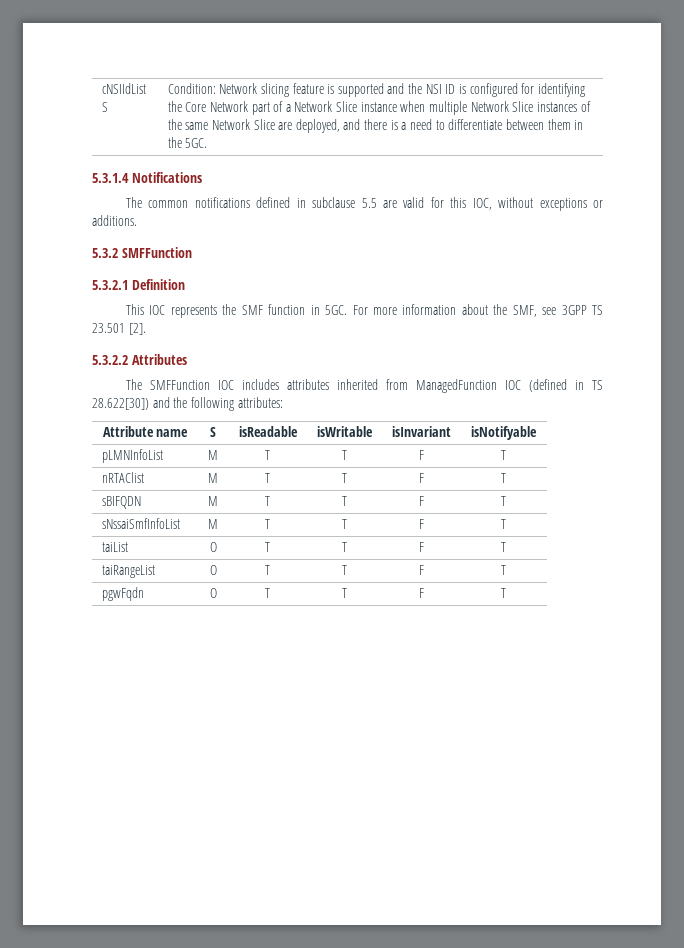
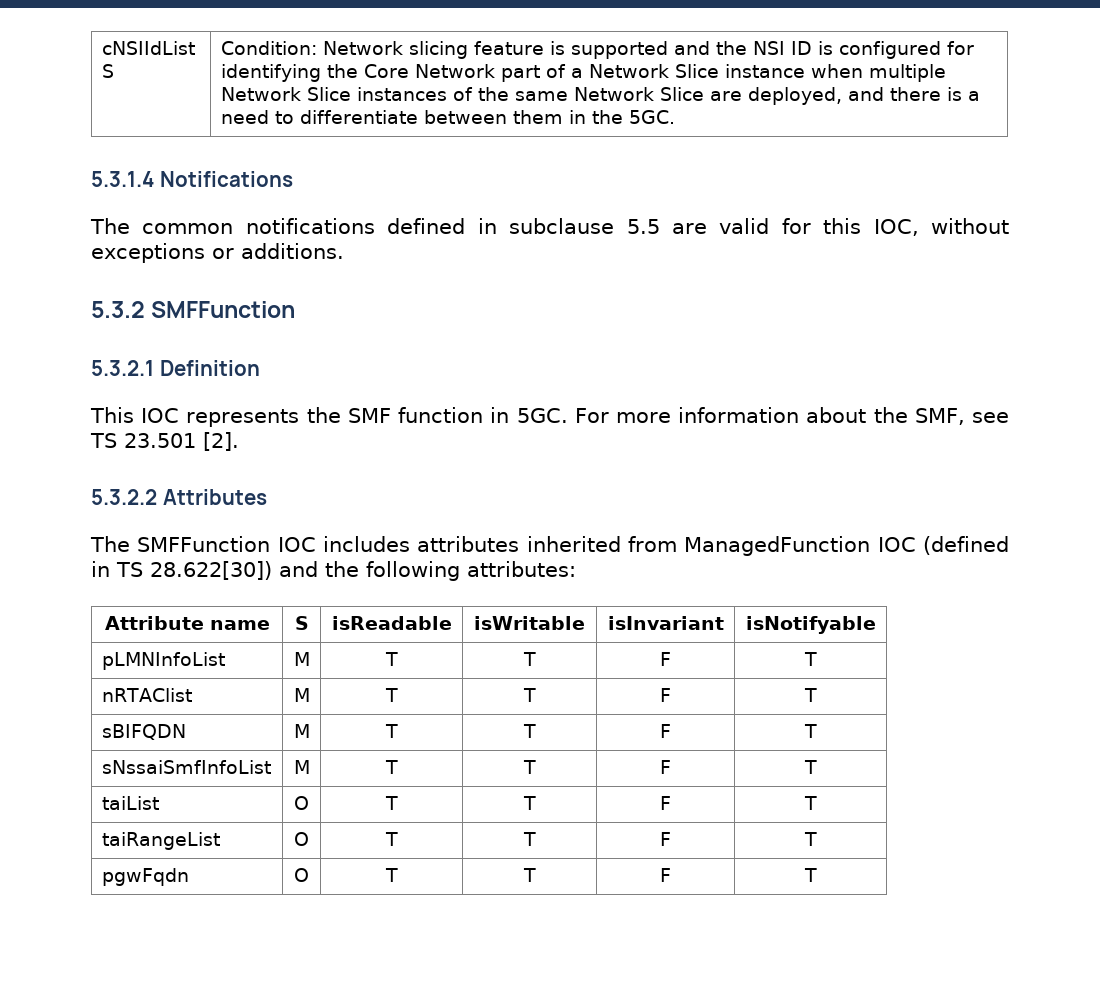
- For more information about the SMF, see 3GPP TS 23.501 [2].
+ For more information about the SMF, see TS 23.501 [2].

